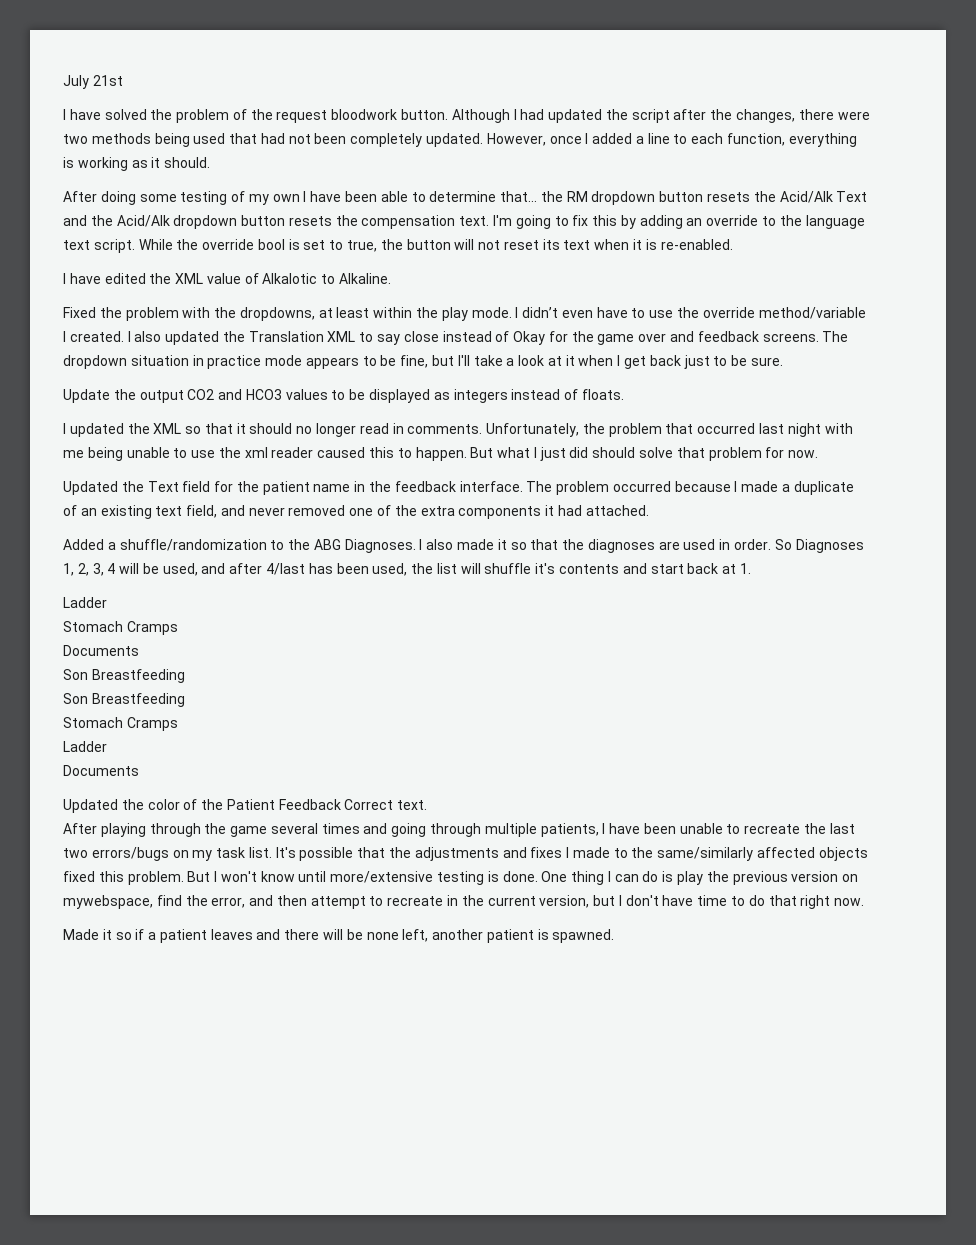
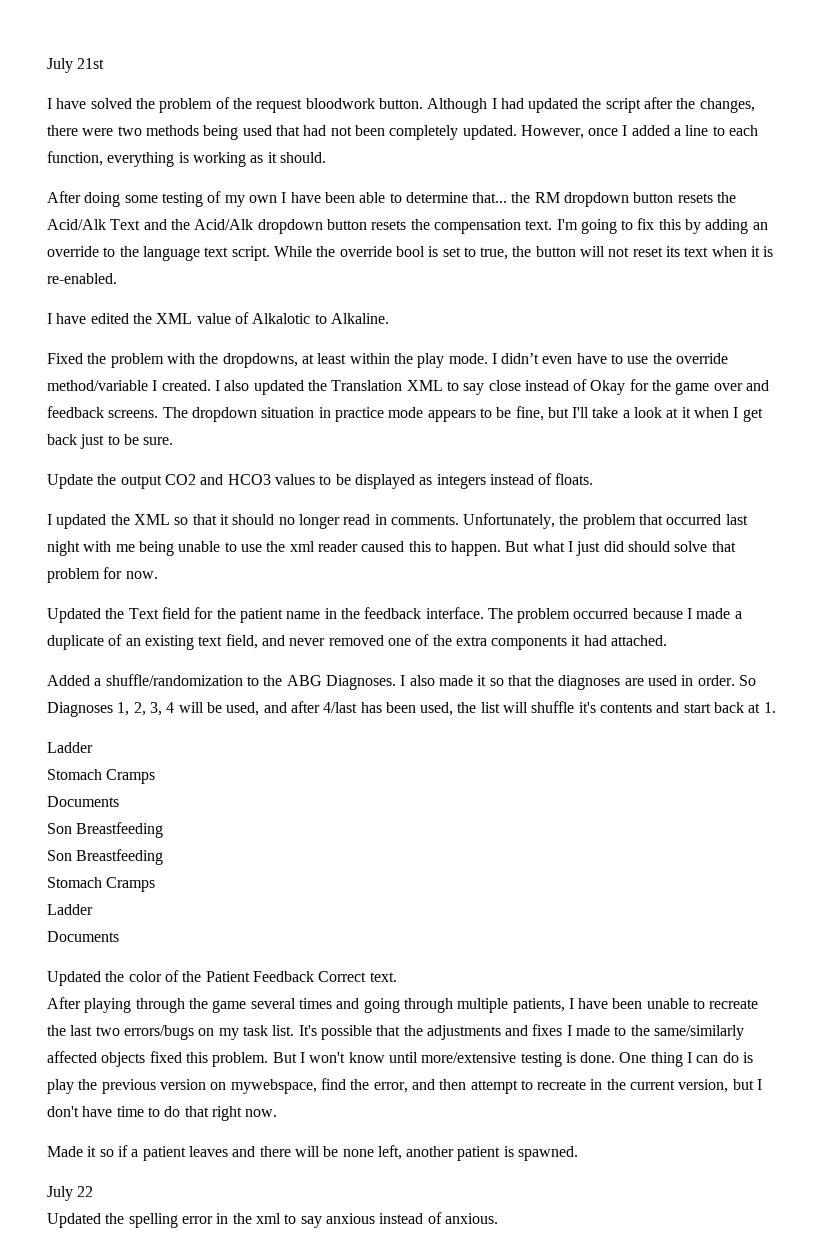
+ July 22
+ Updated the spelling error in the xml to say anxious instead of anxious.

